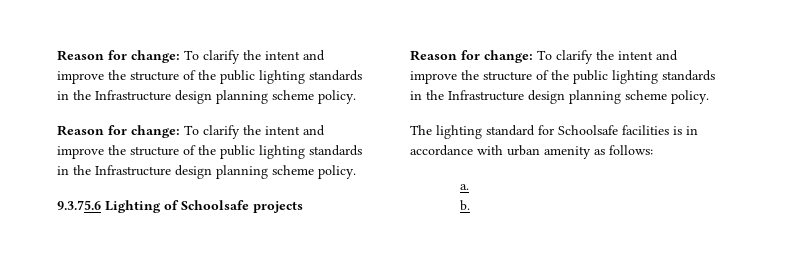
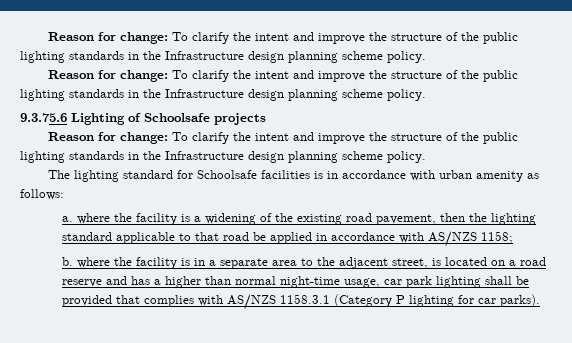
- a.
- b.
+ a. where the facility is a widening of the existing road pavement, then the lighting standard applicable to that road be applied in accordance with AS/NZS 1158;
+ b. where the facility is in a separate area to the adjacent street, is located on a road reserve and has a higher than normal night-time usage, car park lighting shall be provided that complies with AS/NZS 1158.3.1 (Category P lighting for car parks).

